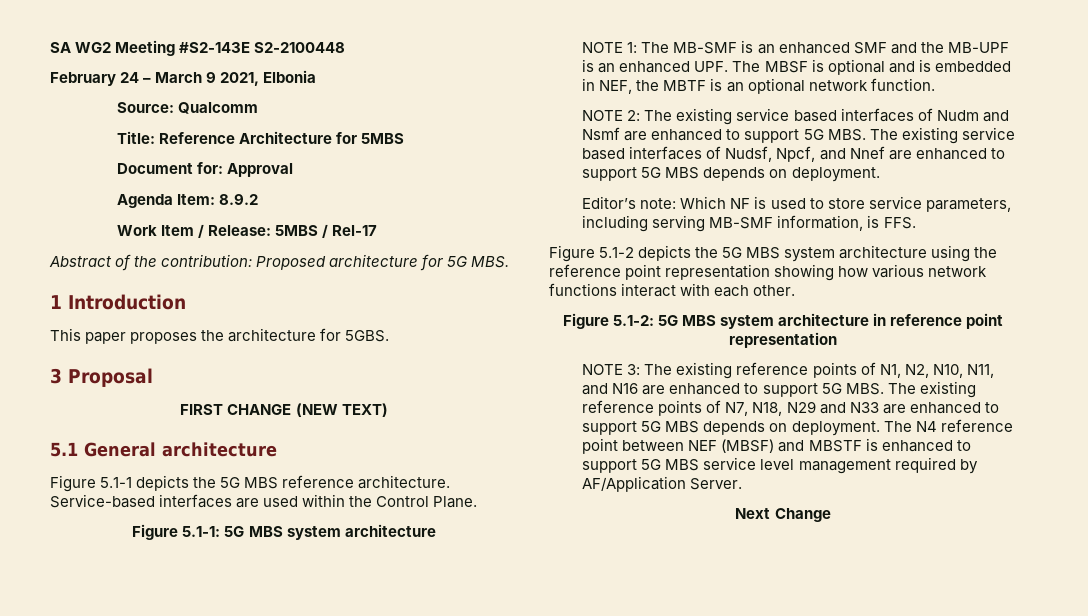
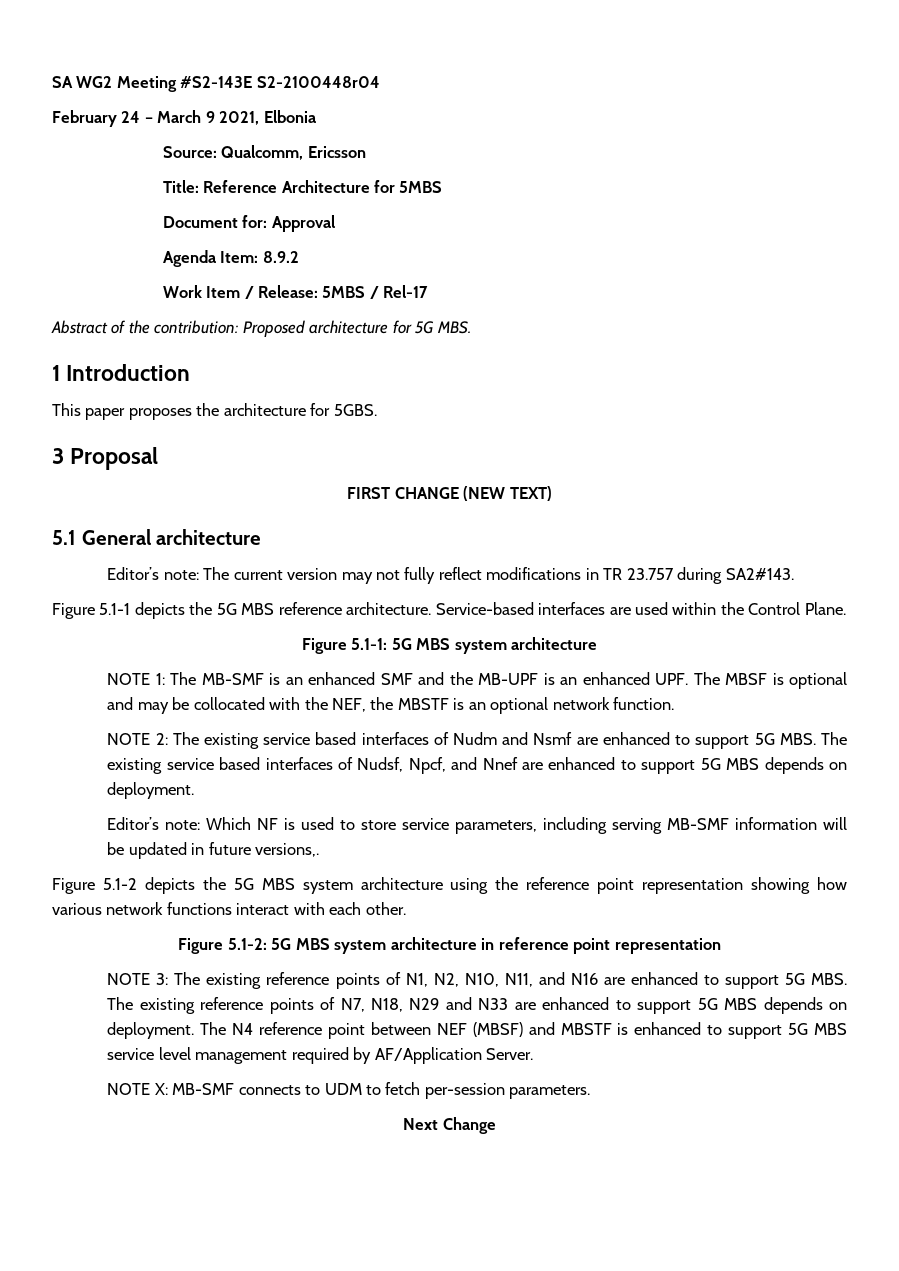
- SA WG2 Meeting #S2-143E S2-2100448
+ SA WG2 Meeting #S2-143E S2-2100448r04
- Source: Qualcomm
+ Source: Qualcomm, Ericsson
+ Editor’s note: The current version may not fully reflect modifications in TR 23.757 during SA2#143.
- NOTE 1: The MB-SMF is an enhanced SMF and the MB-UPF is an enhanced UPF. The MBSF is optional and is embedded in NEF, the MBTF is an optional network function.
+ NOTE 1: The MB-SMF is an enhanced SMF and the MB-UPF is an enhanced UPF. The MBSF is optional and may be collocated with the NEF, the MBSTF is an optional network function.
- Editor’s note: Which NF is used to store service parameters, including serving MB-SMF information, is FFS.
+ Editor’s note: Which NF is used to store service parameters, including serving MB-SMF information will be updated in future versions,.
+ NOTE X: MB-SMF connects to UDM to fetch per-session parameters.

